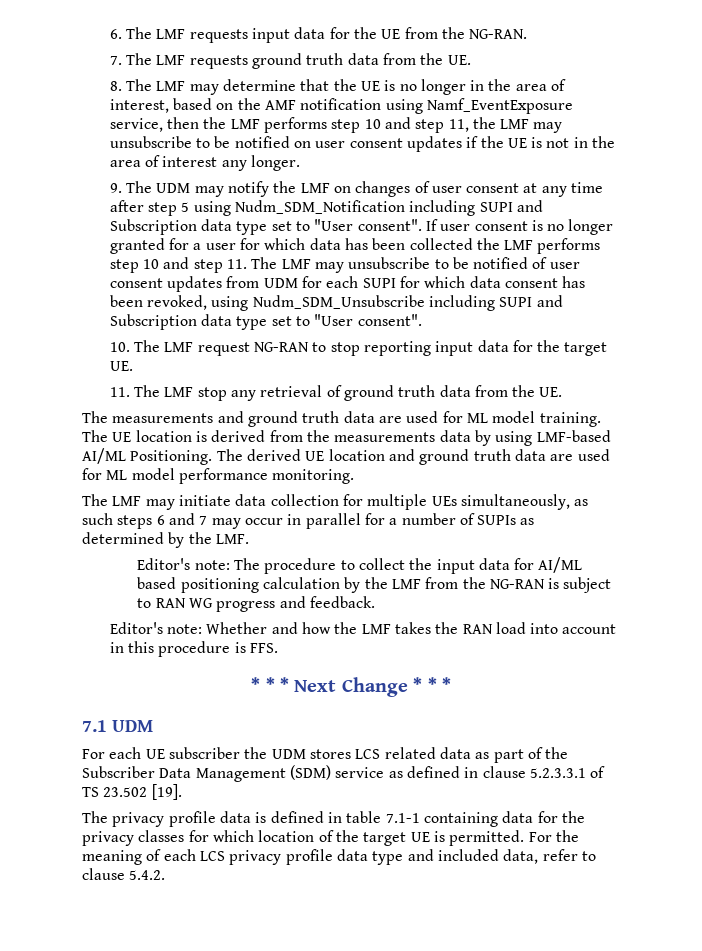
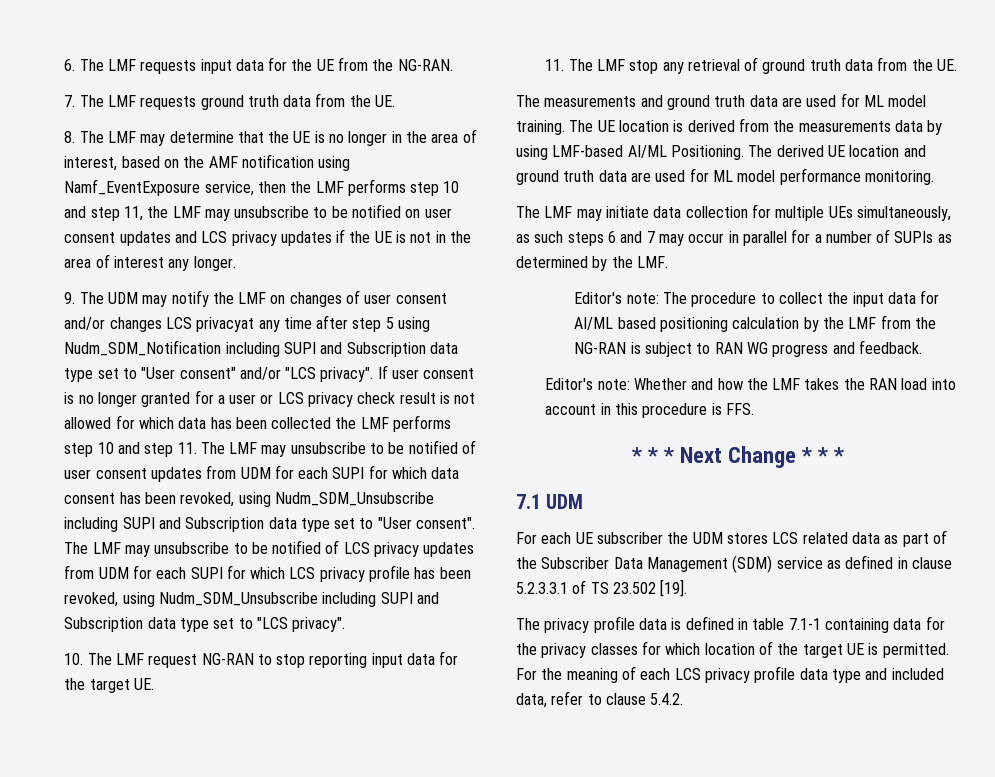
- 8. The LMF may determine that the UE is no longer in the area of interest, based on the AMF notification using Namf_EventExposure service, then the LMF performs step 10 and step 11, the LMF may unsubscribe to be notified on user consent updates if the UE is not in the area of interest any longer.
+ 8. The LMF may determine that the UE is no longer in the area of interest, based on the AMF notification using Namf_EventExposure service, then the LMF performs step 10 and step 11, the LMF may unsubscribe to be notified on user consent updates and LCS privacy updates if the UE is not in the area of interest any longer.
- 9. The UDM may notify the LMF on changes of user consent at any time after step 5 using Nudm_SDM_Notification including SUPI and Subscription data type set to "User consent".
+ 9. The UDM may notify the LMF on changes of user consent and/or changes LCS privacyat any time after step 5 using Nudm_SDM_Notification including SUPI and Subscription data type set to "User consent" and/or "LCS privacy".
- If user consent is no longer granted for a user for which data has been collected the LMF performs step 10 and step 11. The LMF may unsubscribe to be notified of user consent updates from UDM for each SUPI for which data consent has been revoked, using Nudm_SDM_Unsubscribe including SUPI and Subscription data type set to "User consent".
+ If user consent is no longer granted for a user or LCS privacy check result is not allowed for which data has been collected the LMF performs step 10 and step 11. The LMF may unsubscribe to be notified of user consent updates from UDM for each SUPI for which data consent has been revoked, using Nudm_SDM_Unsubscribe including SUPI and Subscription data type set to "User consent". The LMF may unsubscribe to be notified of LCS privacy updates from UDM for each SUPI for which LCS privacy profile has been revoked, using Nudm_SDM_Unsubscribe including SUPI and Subscription data type set to "LCS privacy".

